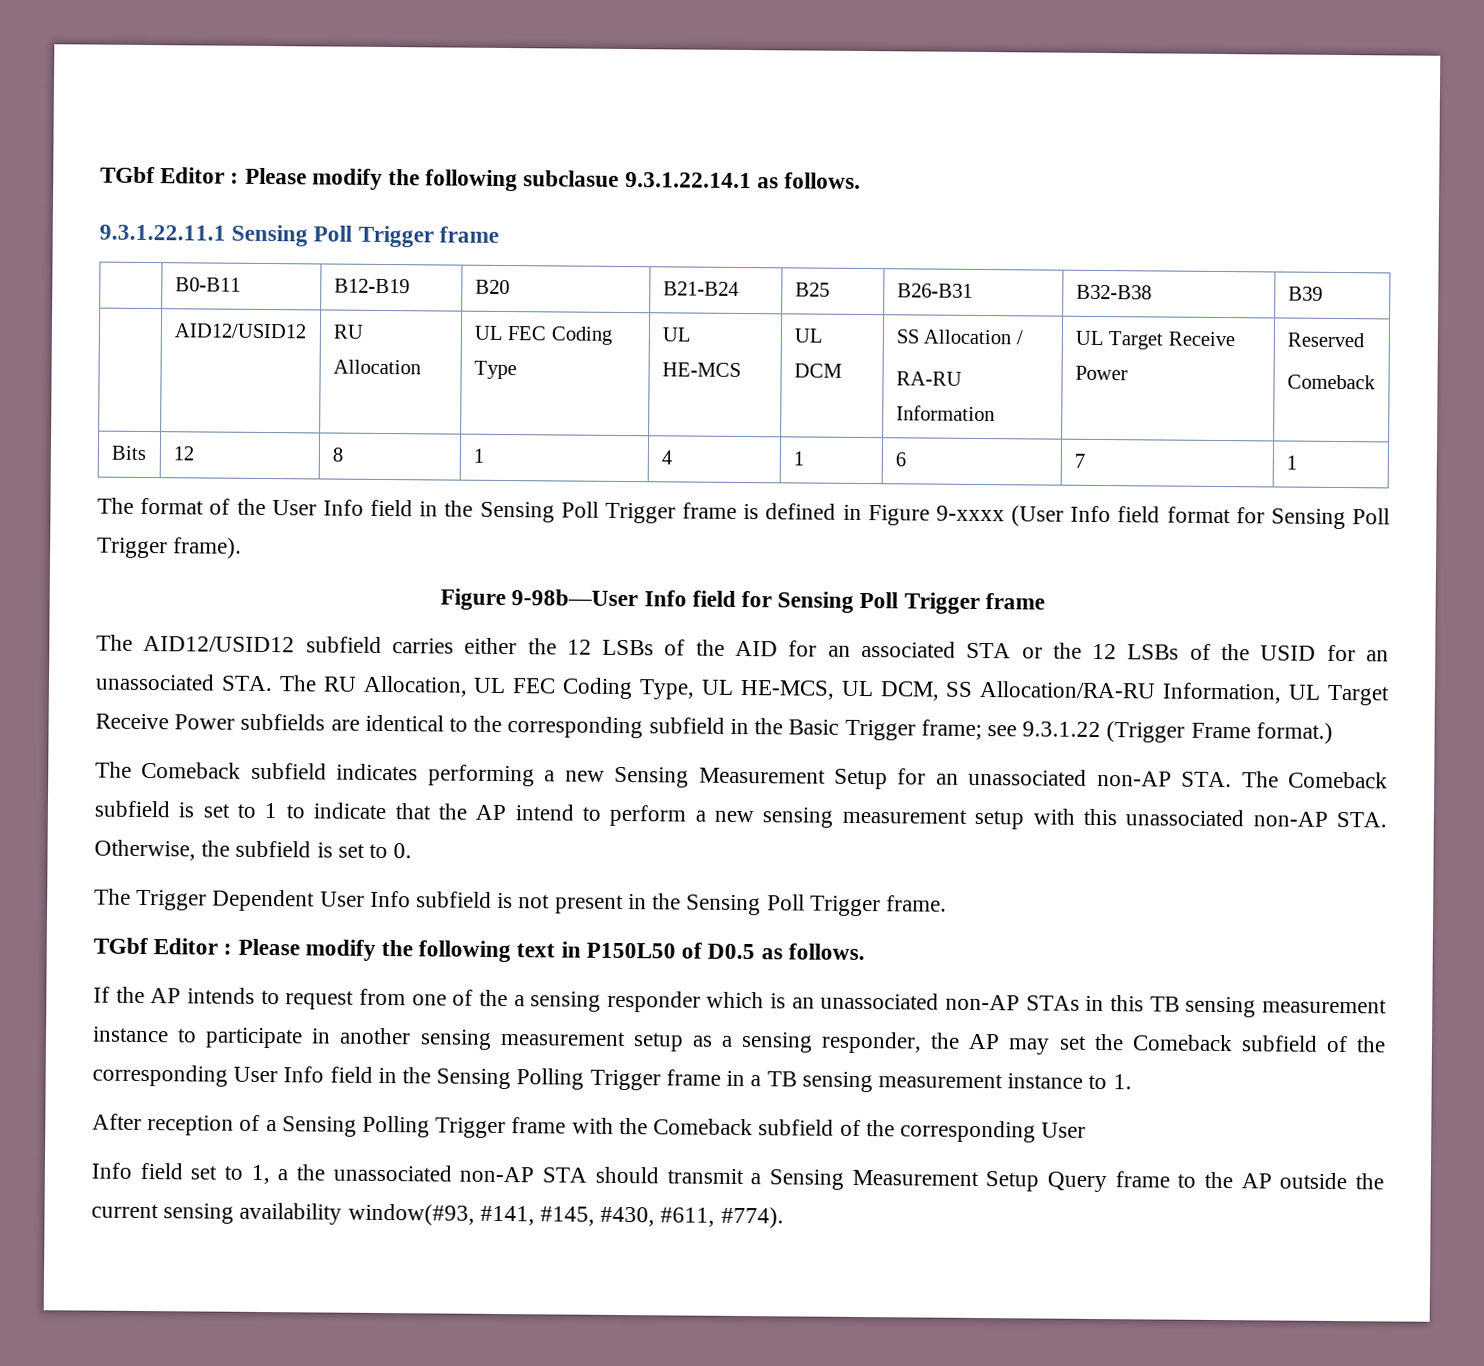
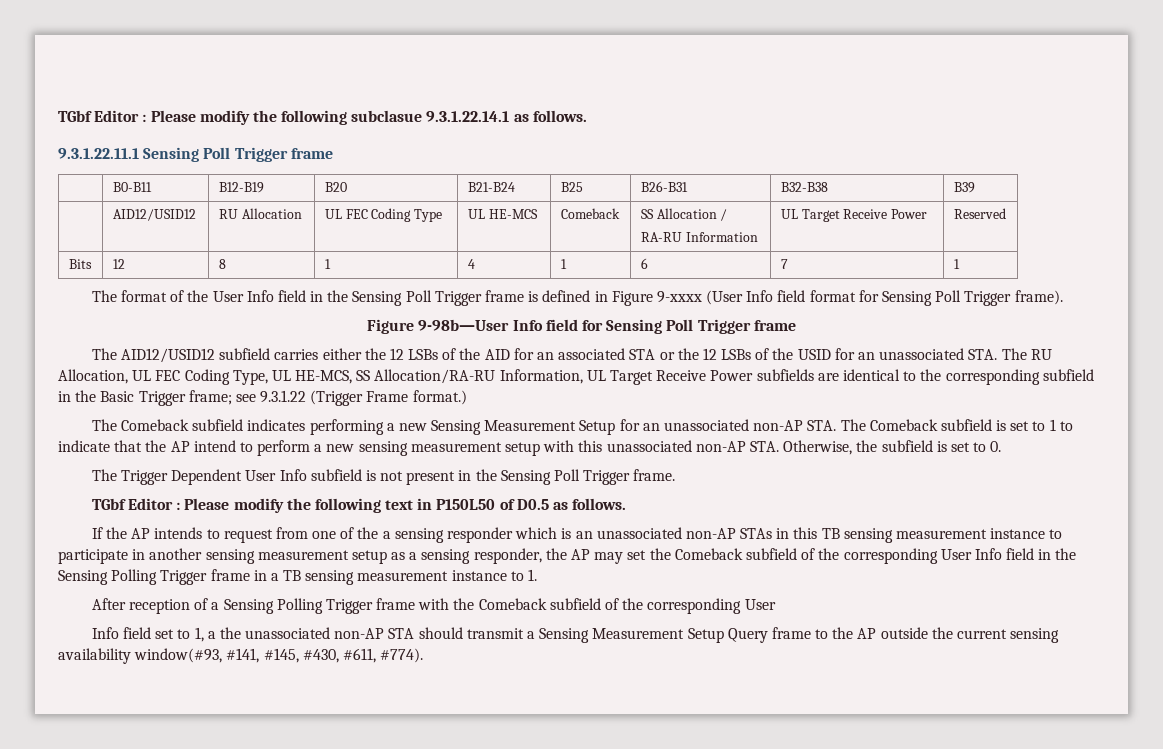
- | AID12/USID12 | RU Allocation | UL FEC Coding Type | UL HE-MCS | UL DCM | SS Allocation /
+ | AID12/USID12 | RU Allocation | UL FEC Coding Type | UL HE-MCS | Comeback | SS Allocation /
  RA-RU Information | UL Target Receive Power | Reserved
- Comeback
- The AID12/USID12 subfield carries either the 12 LSBs of the AID for an associated STA or the 12 LSBs of the USID for an unassociated STA. The RU Allocation, UL FEC Coding Type, UL HE-MCS, UL DCM, SS Allocation/RA-RU Information, UL Target Receive Power subfields are identical to the corresponding subfield in the Basic Trigger frame; see 9.3.1.22 (Trigger Frame format.)
+ The AID12/USID12 subfield carries either the 12 LSBs of the AID for an associated STA or the 12 LSBs of the USID for an unassociated STA. The RU Allocation, UL FEC Coding Type, UL HE-MCS, SS Allocation/RA-RU Information, UL Target Receive Power subfields are identical to the corresponding subfield in the Basic Trigger frame; see 9.3.1.22 (Trigger Frame format.)

